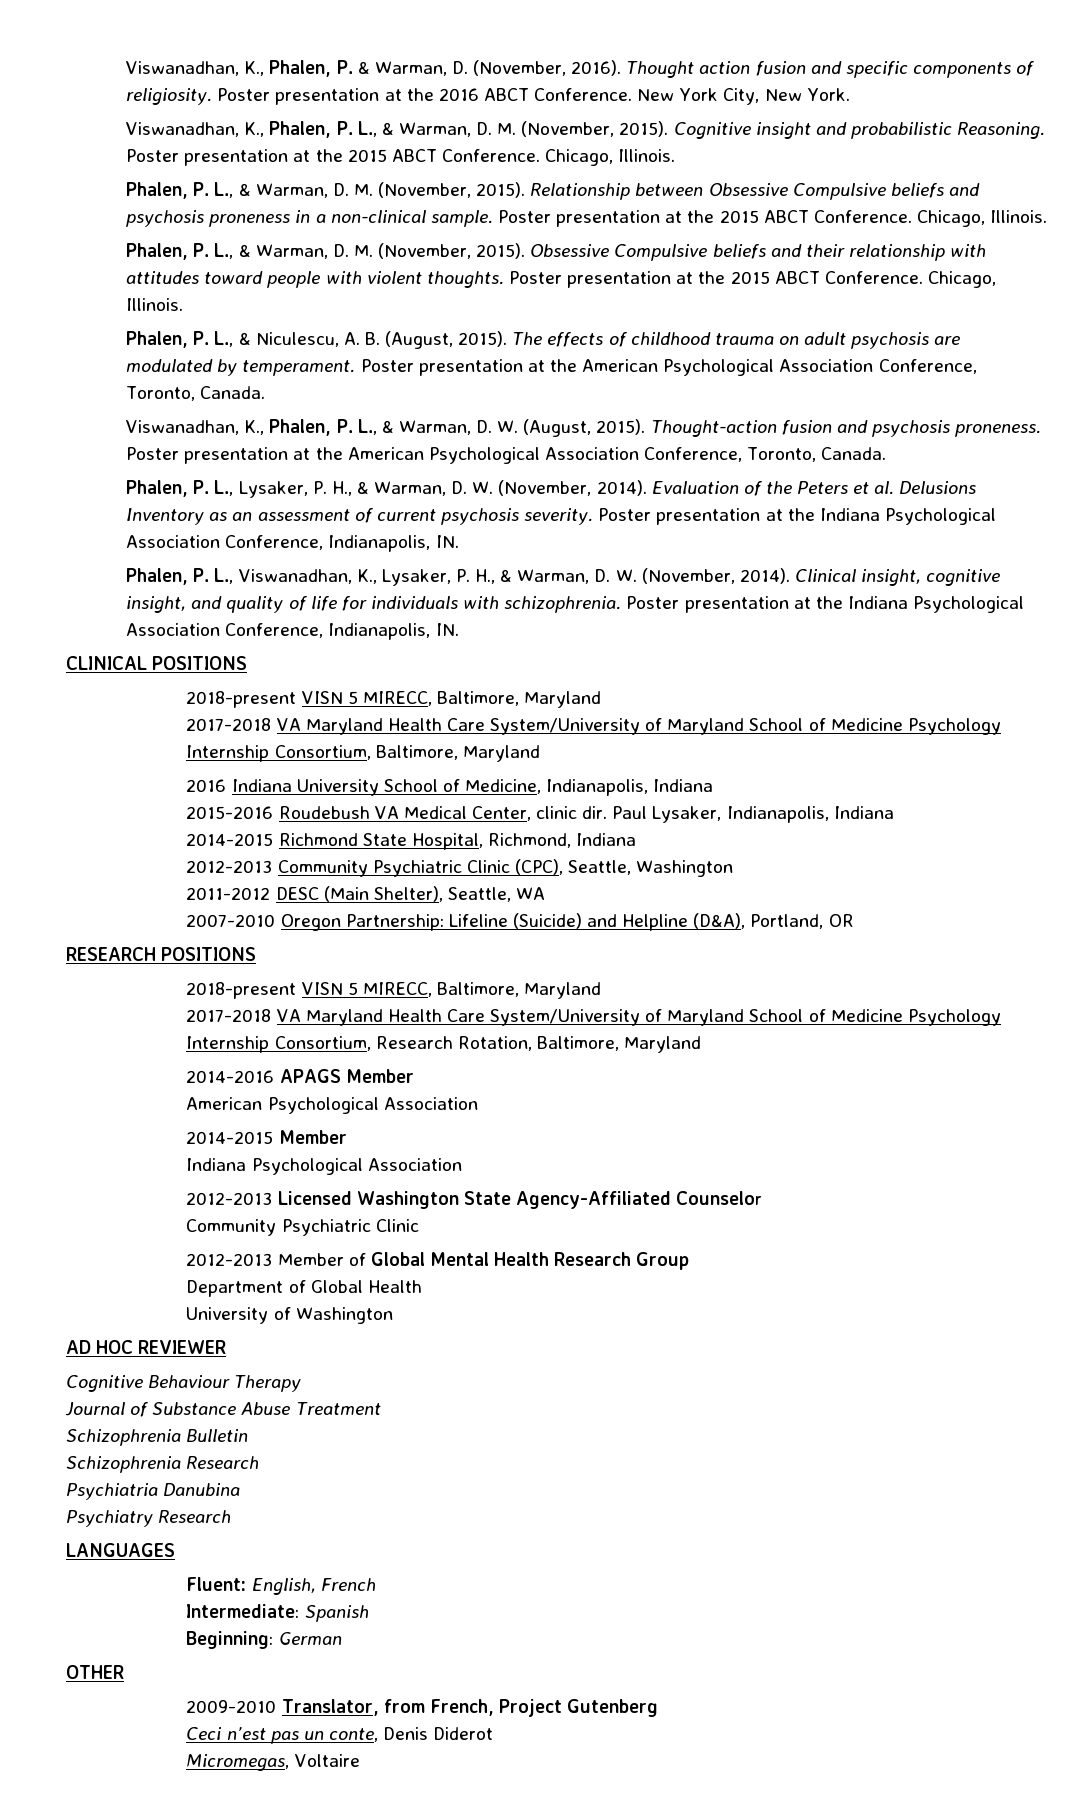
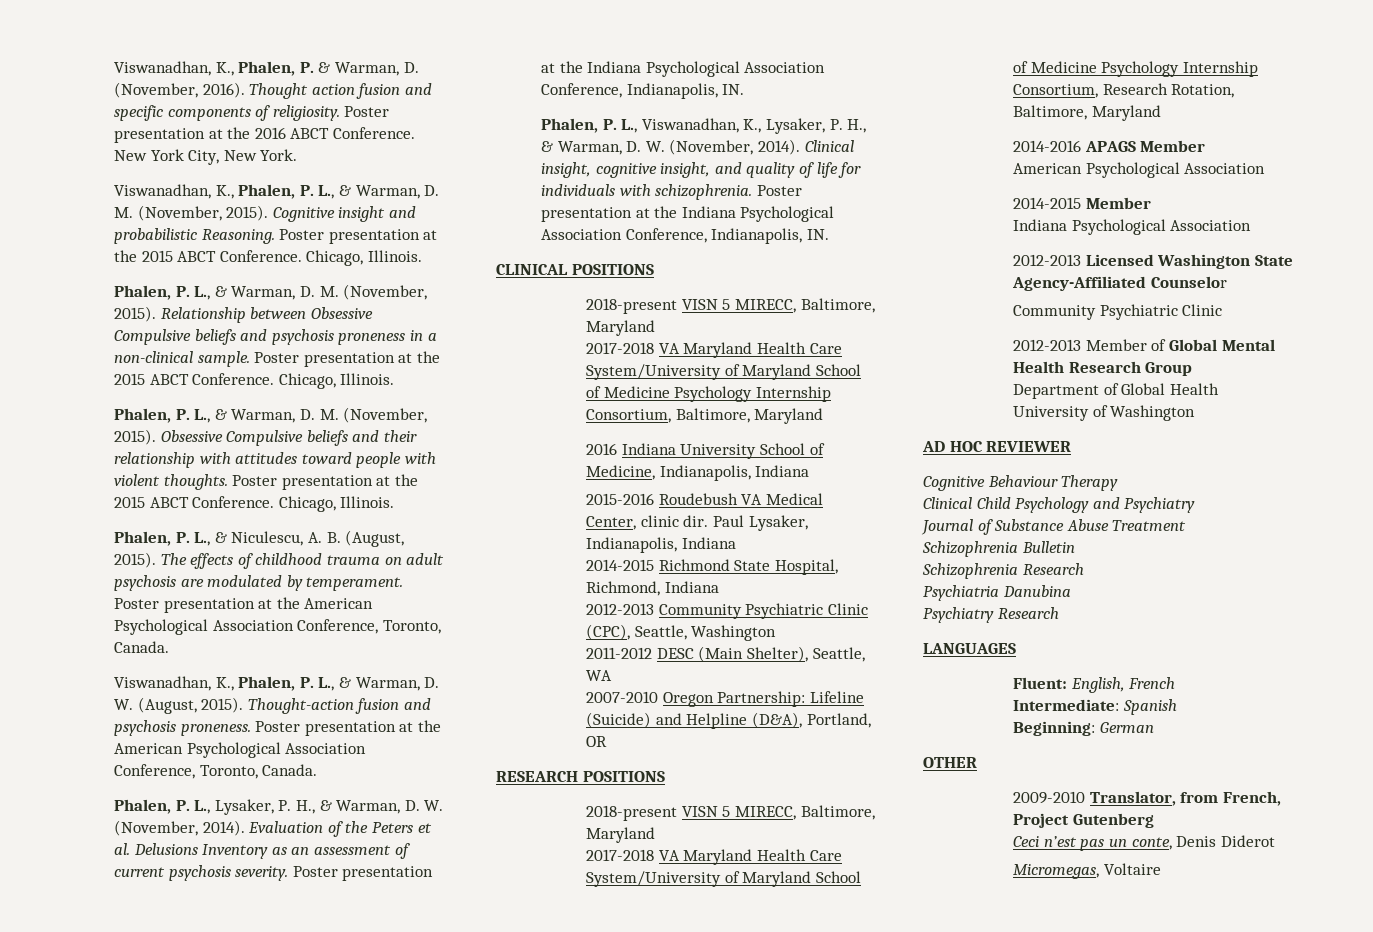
+ Clinical Child Psychology and Psychiatry

